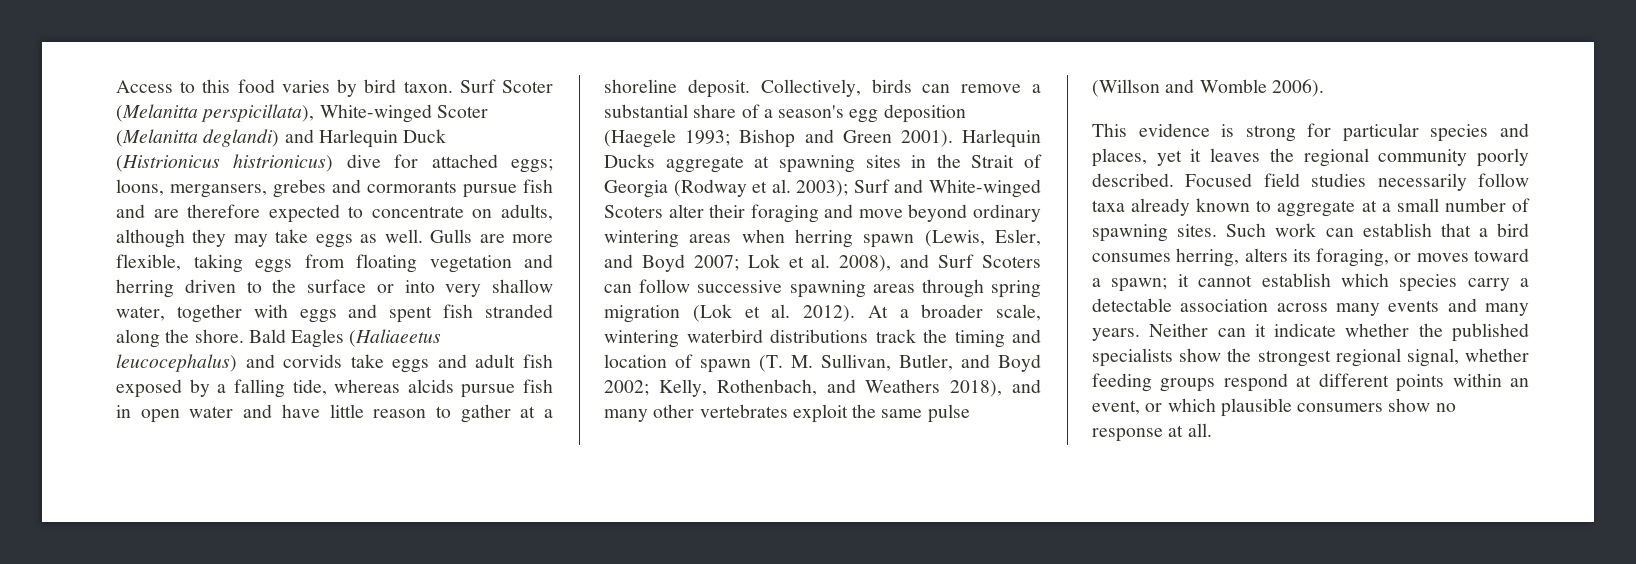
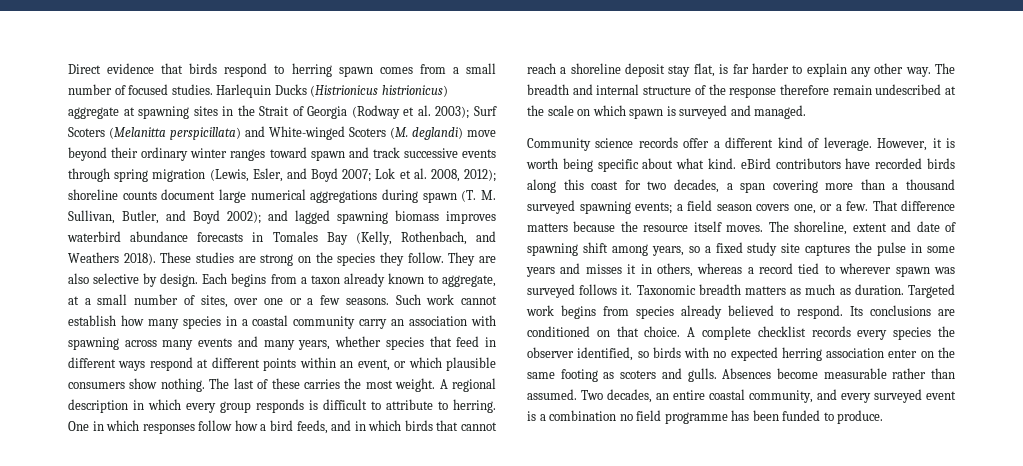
- Access to this food varies by bird taxon. Surf Scoter (Melanitta perspicillata), White-winged Scoter (Melanitta deglandi) and Harlequin Duck (Histrionicus histrionicus) dive for attached eggs; loons, mergansers, grebes and cormorants pursue fish and are therefore expected to concentrate on adults, although they may take eggs as well. Gulls are more flexible, taking eggs from floating vegetation and herring driven to the surface or into very shallow water, together with eggs and spent fish stranded along the shore. Bald Eagles (Haliaeetus leucocephalus) and corvids take eggs and adult fish exposed by a falling tide, whereas alcids pursue fish in open water and have little reason to gather at a shoreline deposit. Collectively, birds can remove a substantial share of a season's egg deposition (Haegele 1993; Bishop and Green 2001). Harlequin Ducks aggregate at spawning sites in the Strait of Georgia (Rodway et al. 2003); Surf and White-winged Scoters alter their foraging and move beyond ordinary wintering areas when herring spawn (Lewis, Esler, and Boyd 2007; Lok et al. 2008), and Surf Scoters can follow successive spawning areas through spring migration (Lok et al. 2012). At a broader scale, wintering waterbird distributions track the timing and location of spawn (T. M. Sullivan, Butler, and Boyd 2002; Kelly, Rothenbach, and Weathers 2018), and many other vertebrates exploit the same pulse (Willson and Womble 2006).
- This evidence is strong for particular species and places, yet it leaves the regional community poorly described. Focused field studies necessarily follow taxa already known to aggregate at a small number of spawning sites. Such work can establish that a bird consumes herring, alters its foraging, or moves toward a spawn; it cannot establish which species carry a detectable association across many events and many years. Neither can it indicate whether the published specialists show the strongest regional signal, whether feeding groups respond at different points within an event, or which plausible consumers show no response at all.
+ Direct evidence that birds respond to herring spawn comes from a small number of focused studies. Harlequin Ducks (Histrionicus histrionicus) aggregate at spawning sites in the Strait of Georgia (Rodway et al. 2003); Surf Scoters (Melanitta perspicillata) and White-winged Scoters (M. deglandi) move beyond their ordinary winter ranges toward spawn and track successive events through spring migration (Lewis, Esler, and Boyd 2007; Lok et al. 2008, 2012); shoreline counts document large numerical aggregations during spawn (T. M. Sullivan, Butler, and Boyd 2002); and lagged spawning biomass improves waterbird abundance forecasts in Tomales Bay (Kelly, Rothenbach, and Weathers 2018). These studies are strong on the species they follow. They are also selective by design. Each begins from a taxon already known to aggregate, at a small number of sites, over one or a few seasons. Such work cannot establish how many species in a coastal community carry an association with spawning across many events and many years, whether species that feed in different ways respond at different points within an event, or which plausible consumers show nothing. The last of these carries the most weight. A regional description in which every group responds is difficult to attribute to herring. One in which responses follow how a bird feeds, and in which birds that cannot reach a shoreline deposit stay flat, is far harder to explain any other way. The breadth and internal structure of the response therefore remain undescribed at the scale on which spawn is surveyed and managed.
+ Community science records offer a different kind of leverage. However, it is worth being specific about what kind. eBird contributors have recorded birds along this coast for two decades, a span covering more than a thousand surveyed spawning events; a field season covers one, or a few. That difference matters because the resource itself moves. The shoreline, extent and date of spawning shift among years, so a fixed study site captures the pulse in some years and misses it in others, whereas a record tied to wherever spawn was surveyed follows it. Taxonomic breadth matters as much as duration. Targeted work begins from species already believed to respond. Its conclusions are conditioned on that choice. A complete checklist records every species the observer identified, so birds with no expected herring association enter on the same footing as scoters and gulls. Absences become measurable rather than assumed. Two decades, an entire coastal community, and every surveyed event is a combination no field programme has been funded to produce.

